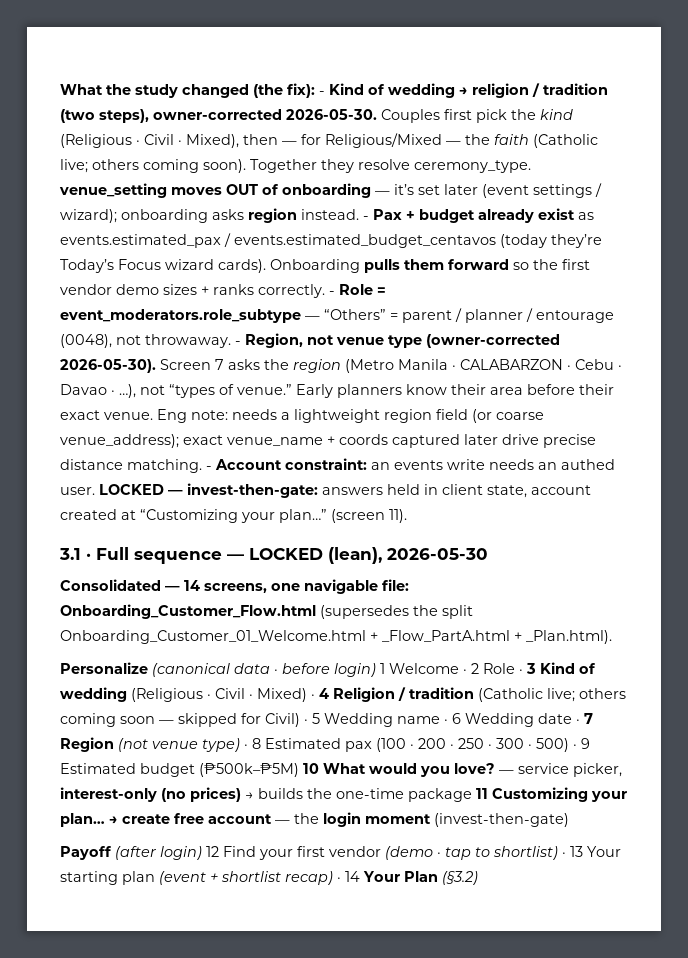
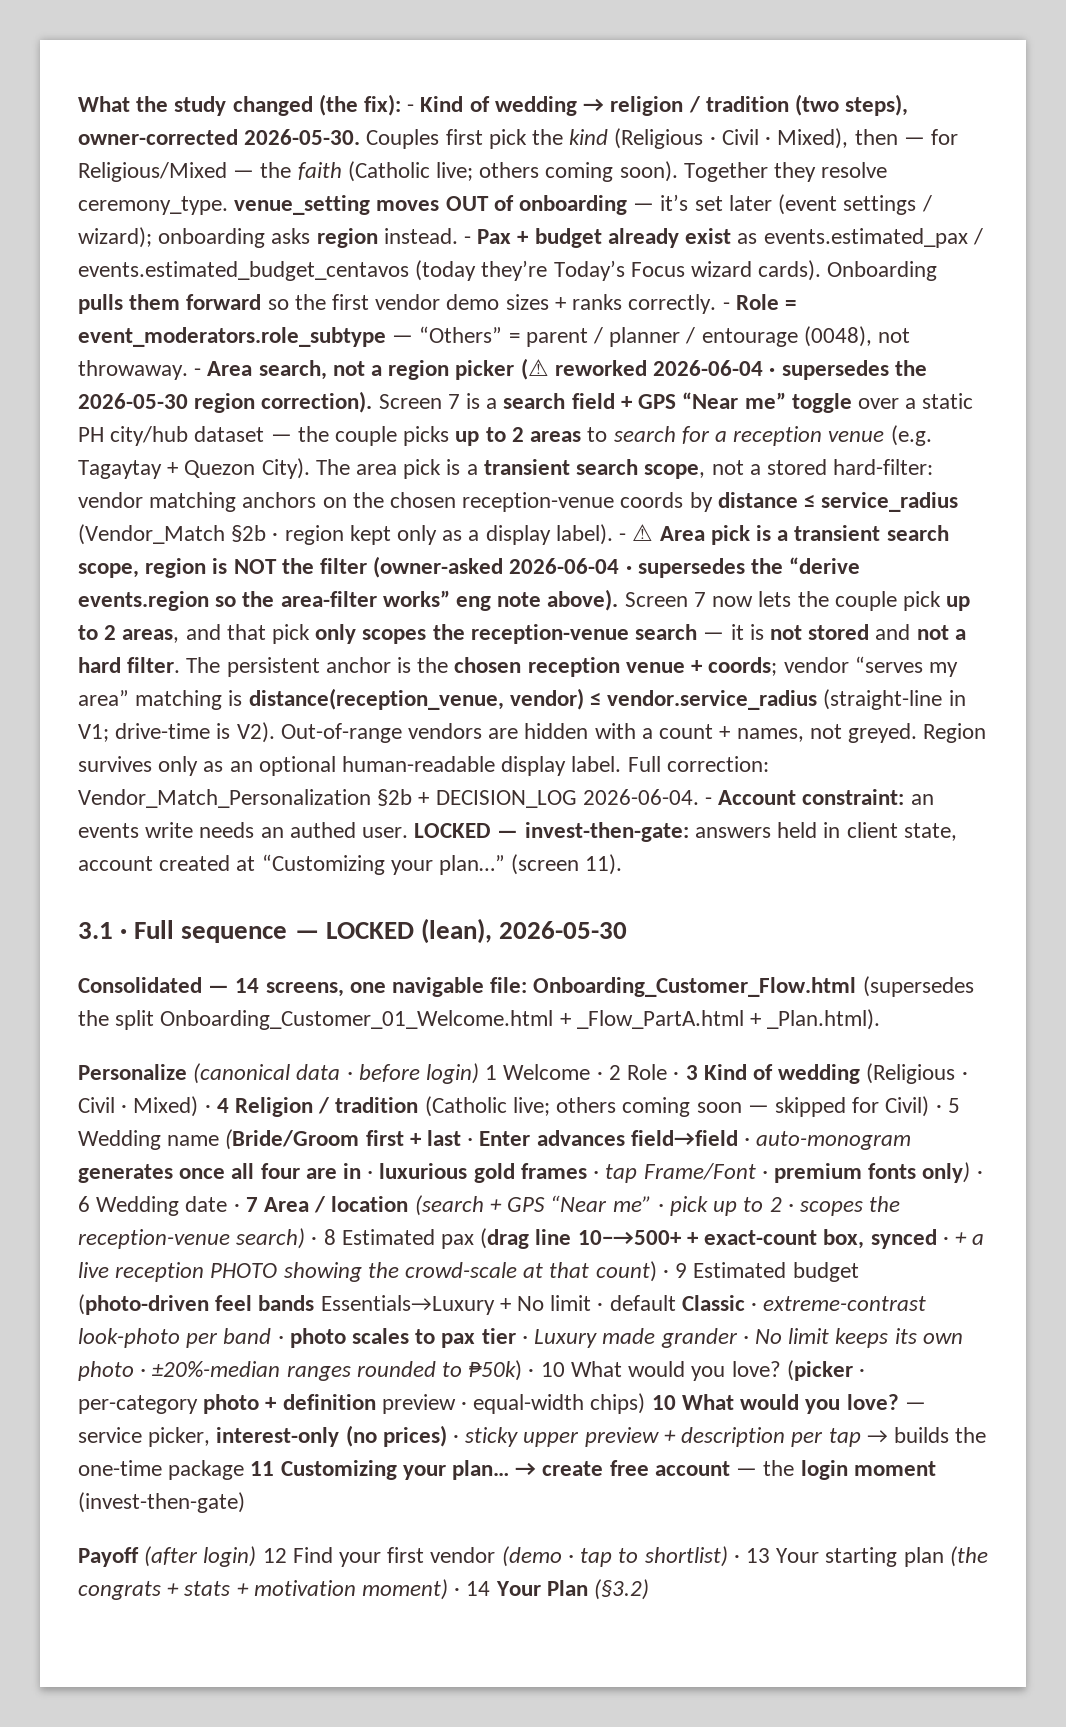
- - Region, not venue type (owner-corrected 2026-05-30). Screen 7 asks the region (Metro Manila · CALABARZON · Cebu · Davao · …), not “types of venue.” Early planners know their area before their exact venue. Eng note: needs a lightweight region field (or coarse venue_address); exact venue_name + coords captured later drive precise distance matching.
+ - Area search, not a region picker (⚠ reworked 2026-06-04 · supersedes the 2026-05-30 region correction). Screen 7 is a search field + GPS “Near me” toggle over a static PH city/hub dataset — the couple picks up to 2 areas to search for a reception venue (e.g. Tagaytay + Quezon City). The area pick is a transient search scope, not a stored hard-filter: vendor matching anchors on the chosen reception-venue coords by distance ≤ service_radius (Vendor_Match §2b · region kept only as a display label). - ⚠ Area pick is a transient search scope, region is NOT the filter (owner-asked 2026-06-04 · supersedes the “derive events.region so the area-filter works” eng note above). Screen 7 now lets the couple pick up to 2 areas, and that pick only scopes the reception-venue search — it is not stored and not a hard filter. The persistent anchor is the chosen reception venue + coords; vendor “serves my area” matching is distance(reception_venue, vendor) ≤ vendor.service_radius (straight-line in V1; drive-time is V2). Out-of-range vendors are hidden with a count + names, not greyed. Region survives only as an optional human-readable display label. Full correction: Vendor_Match_Personalization §2b + DECISION_LOG 2026-06-04.
- Personalize (canonical data · before login) 1 Welcome · 2 Role · 3 Kind of wedding (Religious · Civil · Mixed) · 4 Religion / tradition (Catholic live; others coming soon — skipped for Civil) · 5 Wedding name · 6 Wedding date · 7 Region (not venue type) · 8 Estimated pax (100 · 200 · 250 · 300 · 500) · 9 Estimated budget (₱500k–₱5M) 10 What would you love?
+ Personalize (canonical data · before login) 1 Welcome · 2 Role · 3 Kind of wedding (Religious · Civil · Mixed) · 4 Religion / tradition (Catholic live; others coming soon — skipped for Civil) · 5 Wedding name (Bride/Groom first + last · Enter advances field→field · auto-monogram generates once all four are in · luxurious gold frames · tap Frame/Font · premium fonts only) · 6 Wedding date · 7 Area / location (search + GPS “Near me” · pick up to 2 · scopes the reception-venue search) · 8 Estimated pax (drag line 10−→500+ + exact-count box, synced · + a live reception PHOTO showing the crowd-scale at that count) · 9 Estimated budget (photo-driven feel bands Essentials→Luxury + No limit · default Classic · extreme-contrast look-photo per band · photo scales to pax tier · Luxury made grander · No limit keeps its own photo · ±20%-median ranges rounded to ₱50k) · 10 What would you love? (picker · per-category photo + definition preview · equal-width chips) 10 What would you love?
- — service picker, interest-only (no prices) → builds the one-time package 11 Customizing your plan…
+ — service picker, interest-only (no prices) · sticky upper preview + description per tap → builds the one-time package 11 Customizing your plan…
- Payoff (after login) 12 Find your first vendor (demo · tap to shortlist) · 13 Your starting plan (event + shortlist recap) · 14 Your Plan (§3.2)
+ Payoff (after login) 12 Find your first vendor (demo · tap to shortlist) · 13 Your starting plan (the congrats + stats + motivation moment) · 14 Your Plan (§3.2)

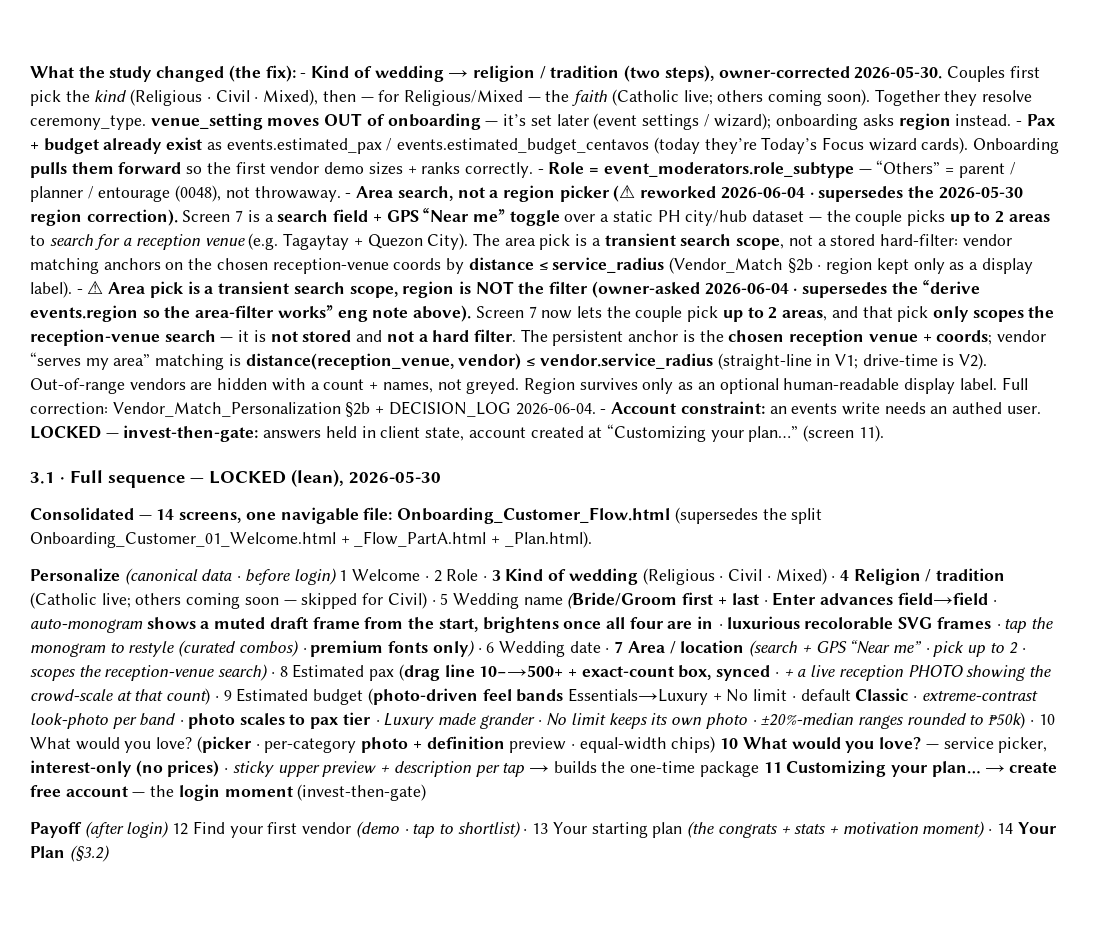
- others coming soon — skipped for Civil) · 5 Wedding name (Bride/Groom first + last · Enter advances field→field · auto-monogram generates once all four are in · luxurious gold frames · tap Frame/Font · premium fonts only) · 6 Wedding date · 7 Area / location (search + GPS “Near me” · pick up to 2 · scopes the reception-venue search) · 8 Estimated pax (drag line 10−→500+ + exact-count box, synced · + a live reception PHOTO showing the crowd-scale at that count) · 9 Estimated budget (photo-driven feel bands Essentials→Luxury + No limit · default Classic · extreme-contrast look-photo per band · photo scales to pax tier · Luxury made grander · No limit keeps its own photo · ±20%-median ranges rounded to ₱50k) · 10 What would you love?
+ others coming soon — skipped for Civil) · 5 Wedding name (Bride/Groom first + last · Enter advances field→field · auto-monogram shows a muted draft frame from the start, brightens once all four are in · luxurious recolorable SVG frames · tap the monogram to restyle (curated combos) · premium fonts only) · 6 Wedding date · 7 Area / location (search + GPS “Near me” · pick up to 2 · scopes the reception-venue search) · 8 Estimated pax (drag line 10−→500+ + exact-count box, synced · + a live reception PHOTO showing the crowd-scale at that count) · 9 Estimated budget (photo-driven feel bands Essentials→Luxury + No limit · default Classic · extreme-contrast look-photo per band · photo scales to pax tier · Luxury made grander · No limit keeps its own photo · ±20%-median ranges rounded to ₱50k) · 10 What would you love?

